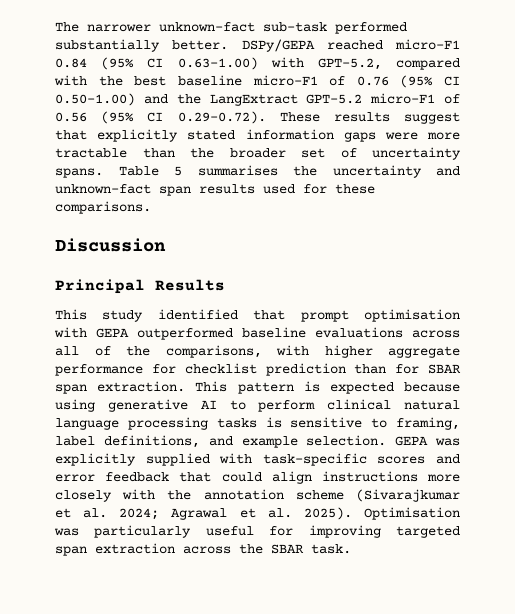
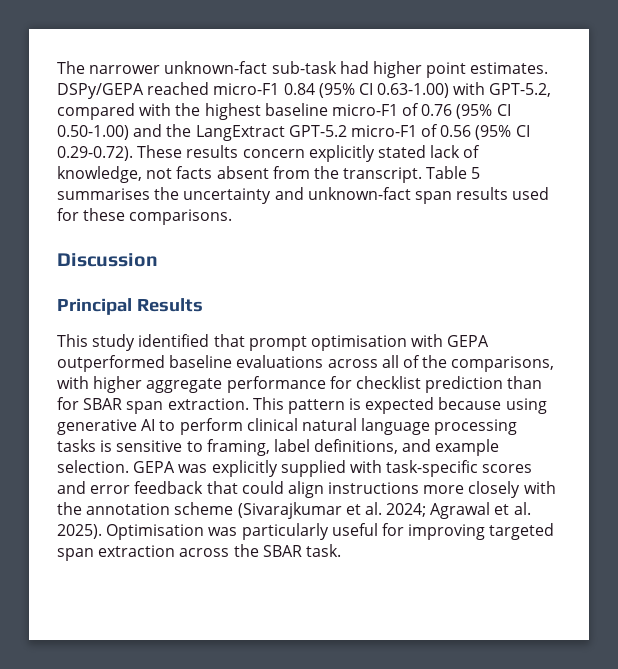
- The narrower unknown-fact sub-task performed substantially better.
+ The narrower unknown-fact sub-task had higher point estimates.
- DSPy/GEPA reached micro-F1 0.84 (95% CI 0.63-1.00) with GPT-5.2, compared with the best baseline micro-F1 of 0.76 (95% CI 0.50-1.00) and the LangExtract GPT-5.2 micro-F1 of 0.56 (95% CI 0.29-0.72). These results suggest that explicitly stated information gaps were more tractable than the broader set of uncertainty spans.
+ DSPy/GEPA reached micro-F1 0.84 (95% CI 0.63-1.00) with GPT-5.2, compared with the highest baseline micro-F1 of 0.76 (95% CI 0.50-1.00) and the LangExtract GPT-5.2 micro-F1 of 0.56 (95% CI 0.29-0.72). These results concern explicitly stated lack of knowledge, not facts absent from the transcript.

